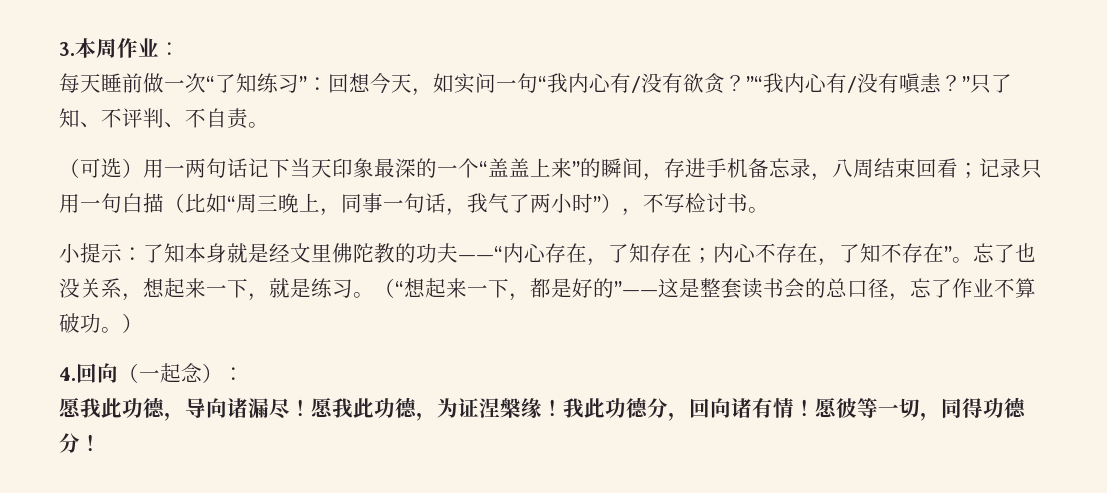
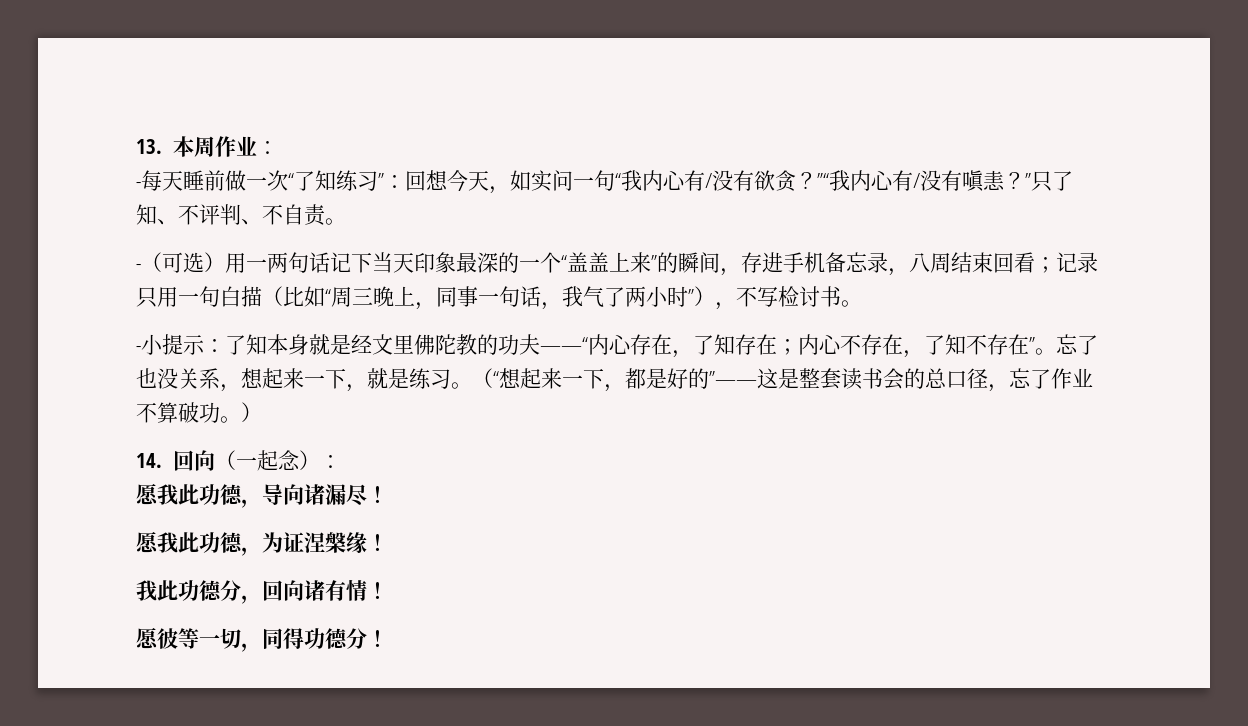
- 3.本周作业：
+ 13.本周作业：
- 每天睡前做一次“了知练习”：回想今天，如实问一句“我内心有/没有欲贪？”“我内心有/没有嗔恚？”只了知、不评判、不自责。
+ -每天睡前做一次“了知练习”：回想今天，如实问一句“我内心有/没有欲贪？”“我内心有/没有嗔恚？”只了知、不评判、不自责。
- （可选）用一两句话记下当天印象最深的一个“盖盖上来”的瞬间，存进手机备忘录，八周结束回看；记录只用一句白描（比如“周三晚上，同事一句话，我气了两小时”），不写检讨书。
+ -（可选）用一两句话记下当天印象最深的一个“盖盖上来”的瞬间，存进手机备忘录，八周结束回看；记录只用一句白描（比如“周三晚上，同事一句话，我气了两小时”），不写检讨书。
- 小提示：了知本身就是经文里佛陀教的功夫——“内心存在，了知存在；内心不存在，了知不存在”。
+ -小提示：了知本身就是经文里佛陀教的功夫——“内心存在，了知存在；内心不存在，了知不存在”。
- 4.回向（一起念）：
+ 14.回向（一起念）：
- 愿我此功德，导向诸漏尽！愿我此功德，为证涅槃缘！我此功德分，回向诸有情！愿彼等一切，同得功德分！
+ 愿我此功德，导向诸漏尽！
+ 愿我此功德，为证涅槃缘！
+ 我此功德分，回向诸有情！
+ 愿彼等一切，同得功德分！

